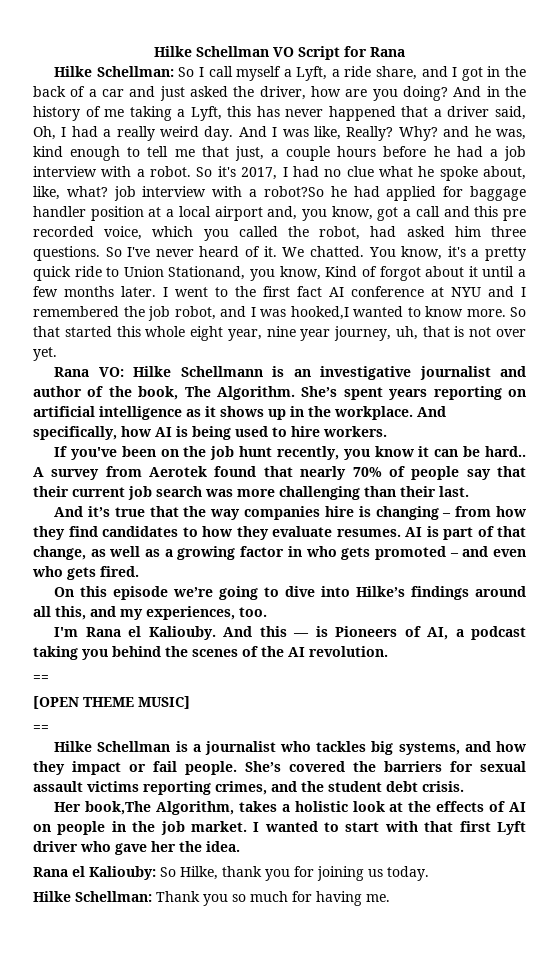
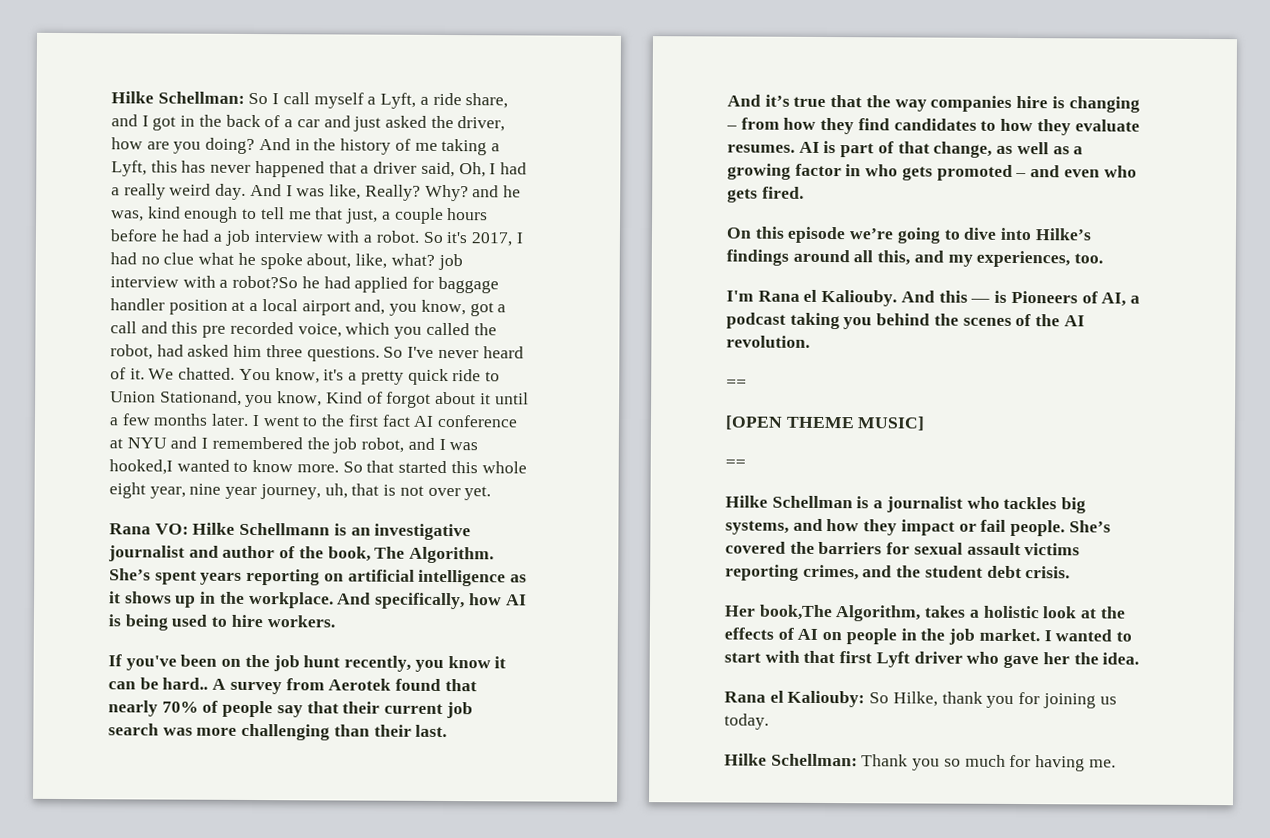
- Hilke Schellman VO Script for Rana

